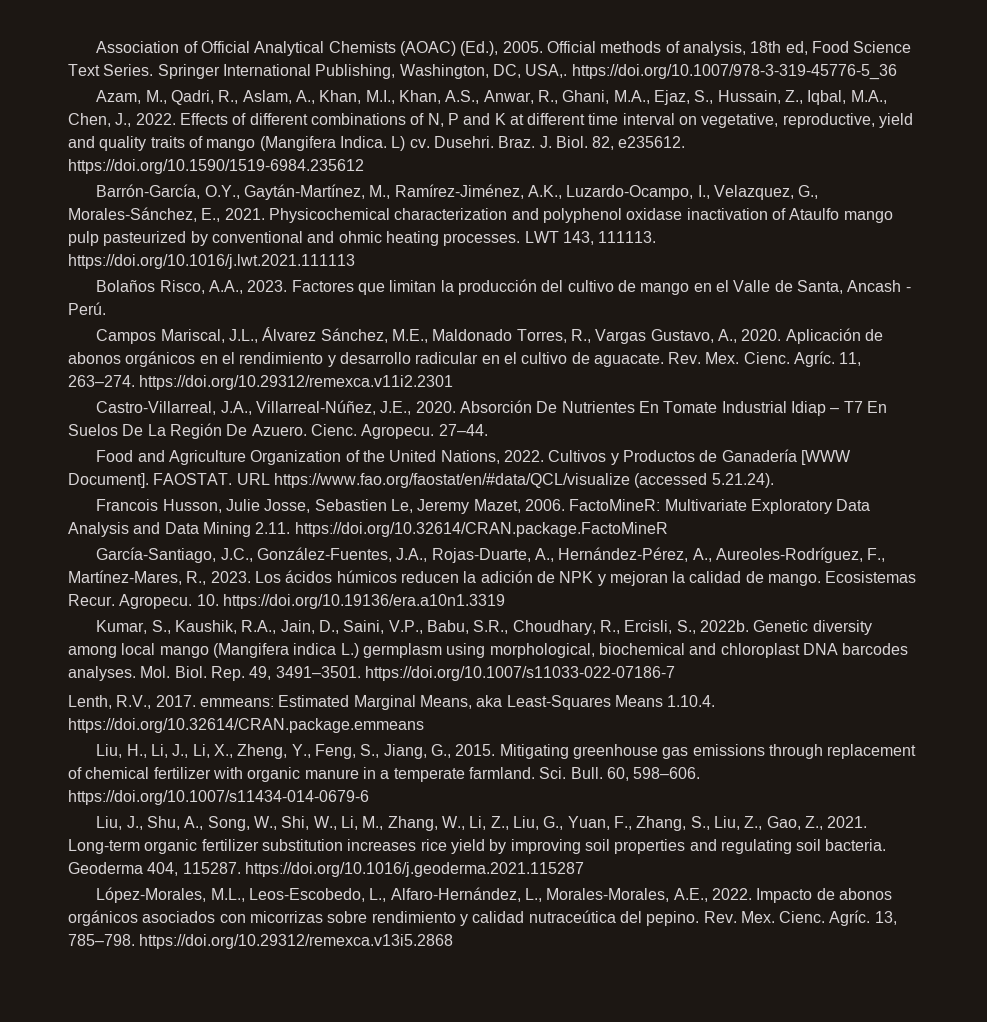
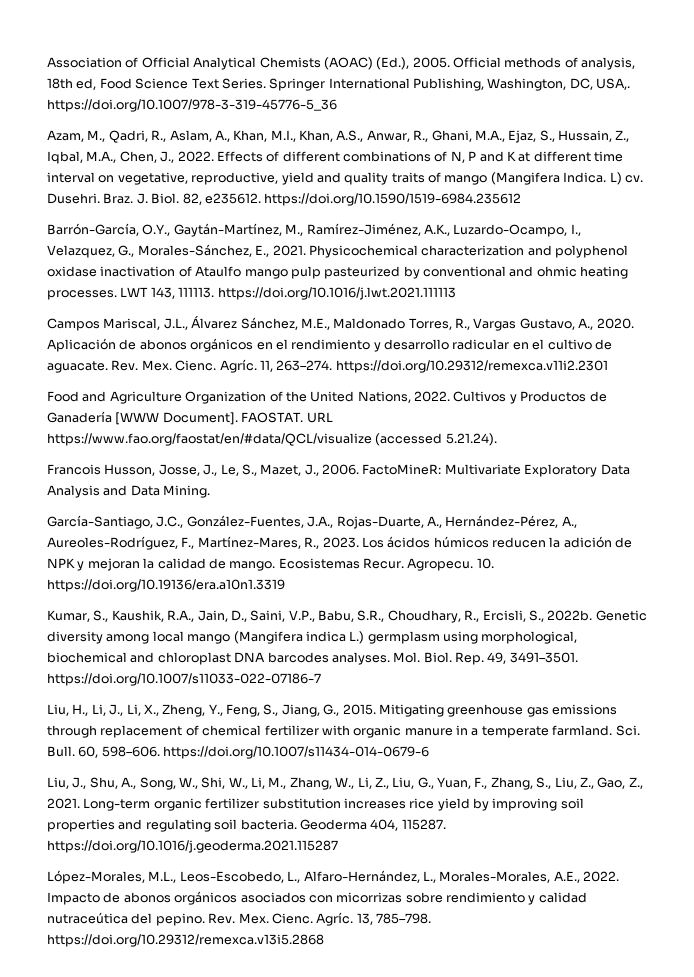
- Bolaños Risco, A.A., 2023. Factores que limitan la producción del cultivo de mango en el Valle de Santa, Ancash - Perú.
- Castro-Villarreal, J.A., Villarreal-Núñez, J.E., 2020. Absorción De Nutrientes En Tomate Industrial Idiap – T7 En Suelos De La Región De Azuero. Cienc. Agropecu. 27–44.
- Francois Husson, Julie Josse, Sebastien Le, Jeremy Mazet, 2006.
+ Francois Husson, Josse, J., Le, S., Mazet, J., 2006.
- FactoMineR: Multivariate Exploratory Data Analysis and Data Mining 2.11. https://doi.org/10.32614/CRAN.package.FactoMineR
+ FactoMineR: Multivariate Exploratory Data Analysis and Data Mining.
- Lenth, R.V., 2017. emmeans: Estimated Marginal Means, aka Least-Squares Means 1.10.4. https://doi.org/10.32614/CRAN.package.emmeans

